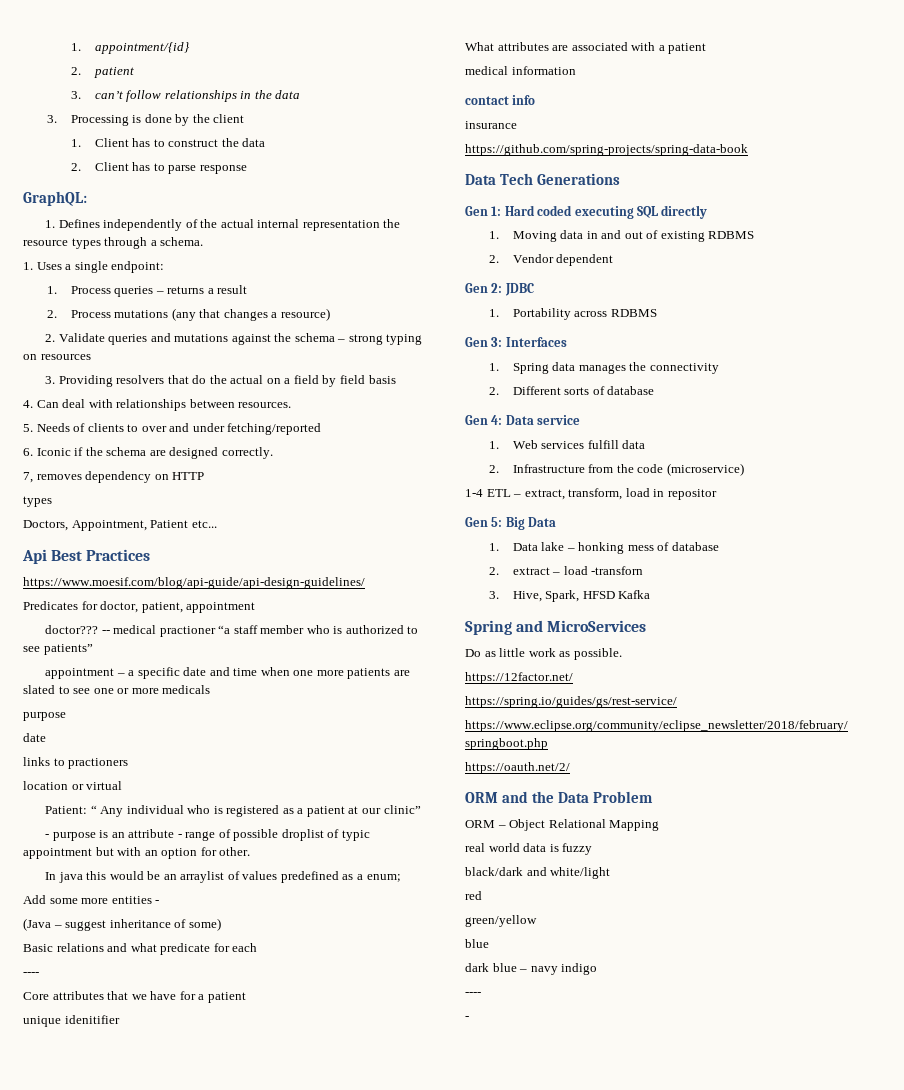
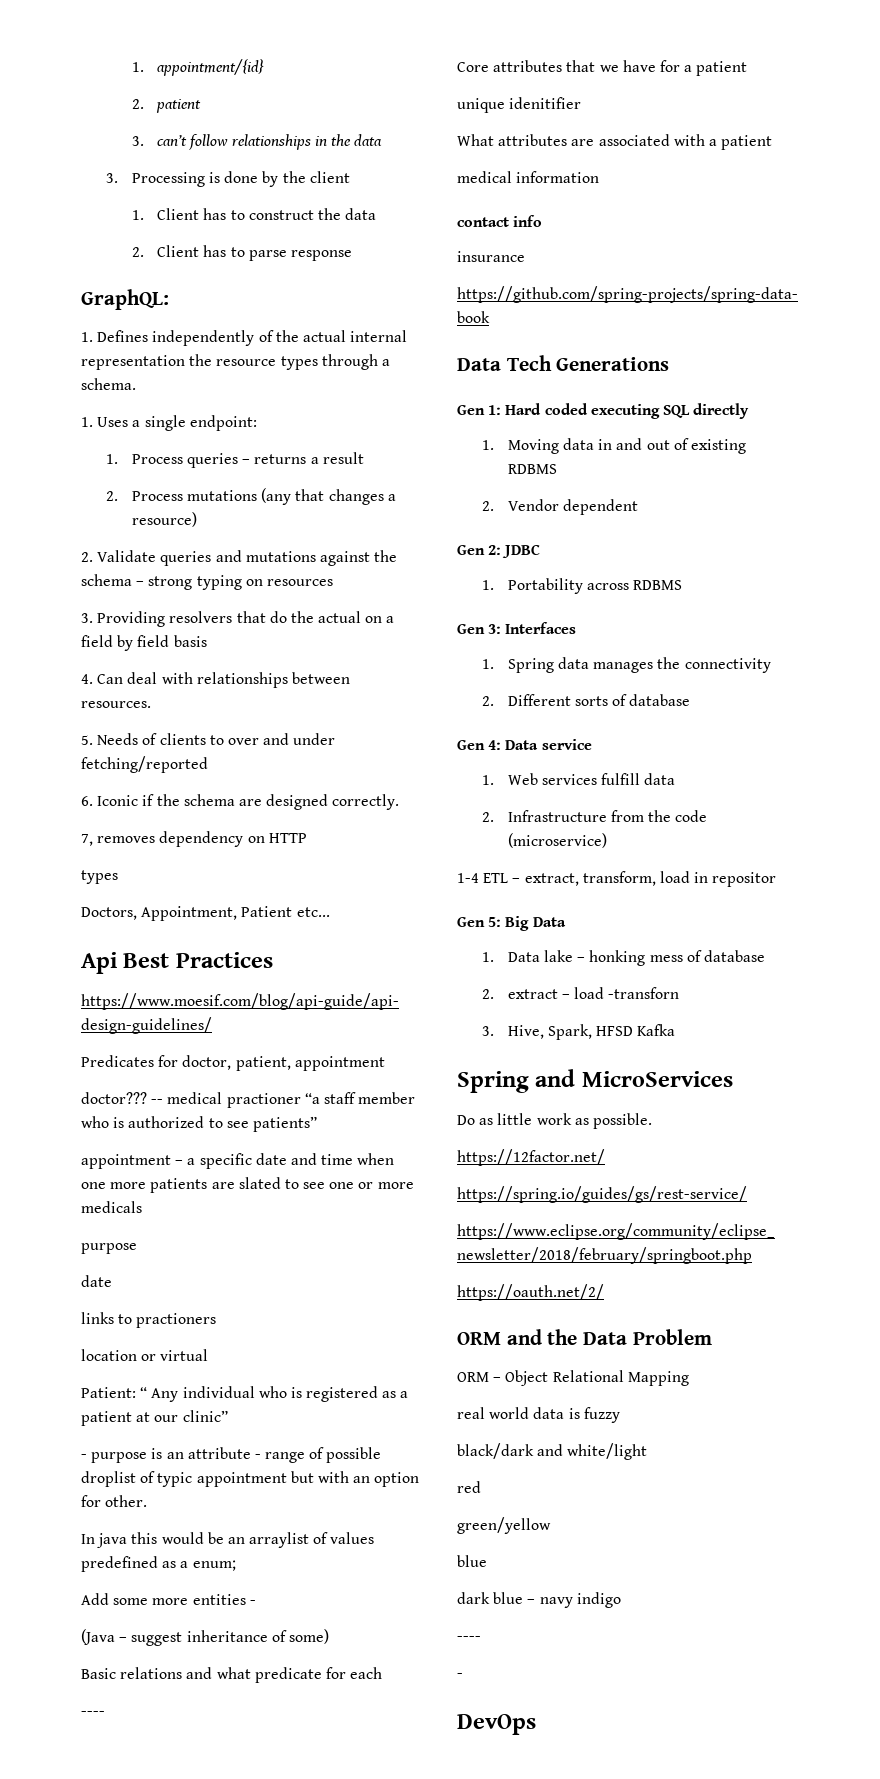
+ DevOps

